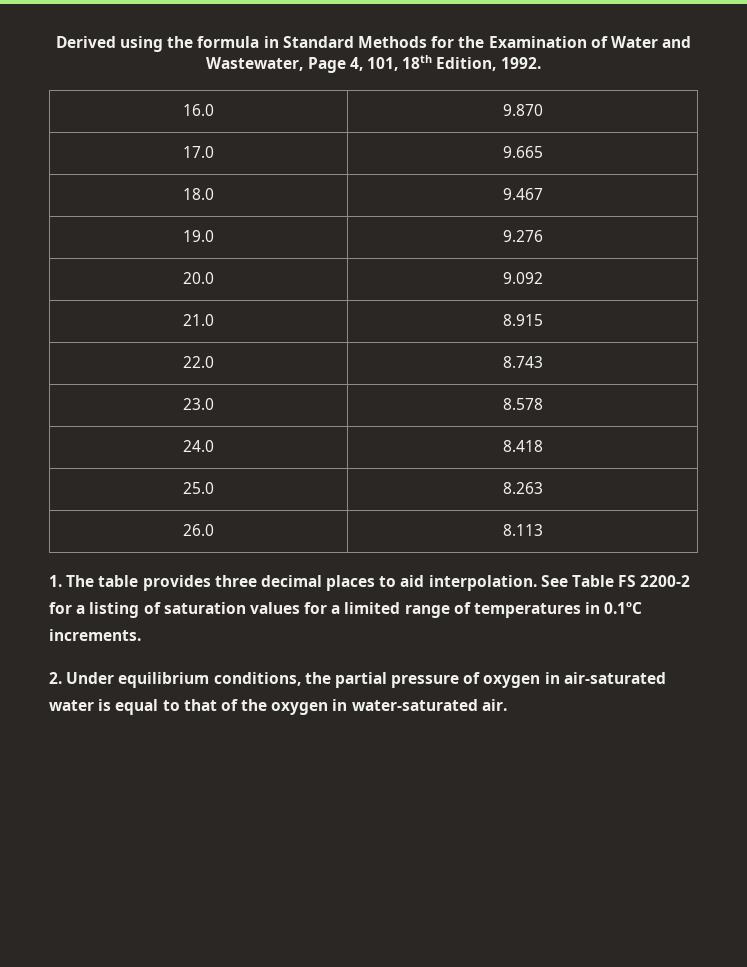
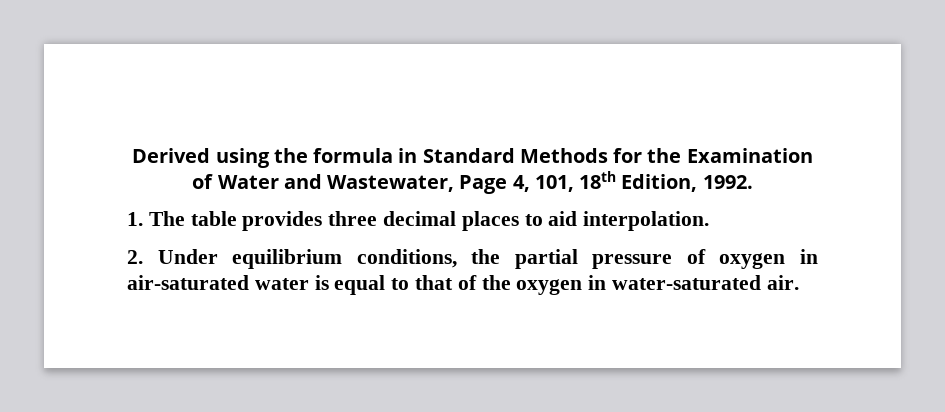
- 16.0 | 9.870
- 17.0 | 9.665
- 18.0 | 9.467
- 19.0 | 9.276
- 20.0 | 9.092
- 21.0 | 8.915
- 22.0 | 8.743
- 23.0 | 8.578
- 24.0 | 8.418
- 25.0 | 8.263
- 26.0 | 8.113
- See Table FS 2200-2 for a listing of saturation values for a limited range of temperatures in 0.1ºC increments.

